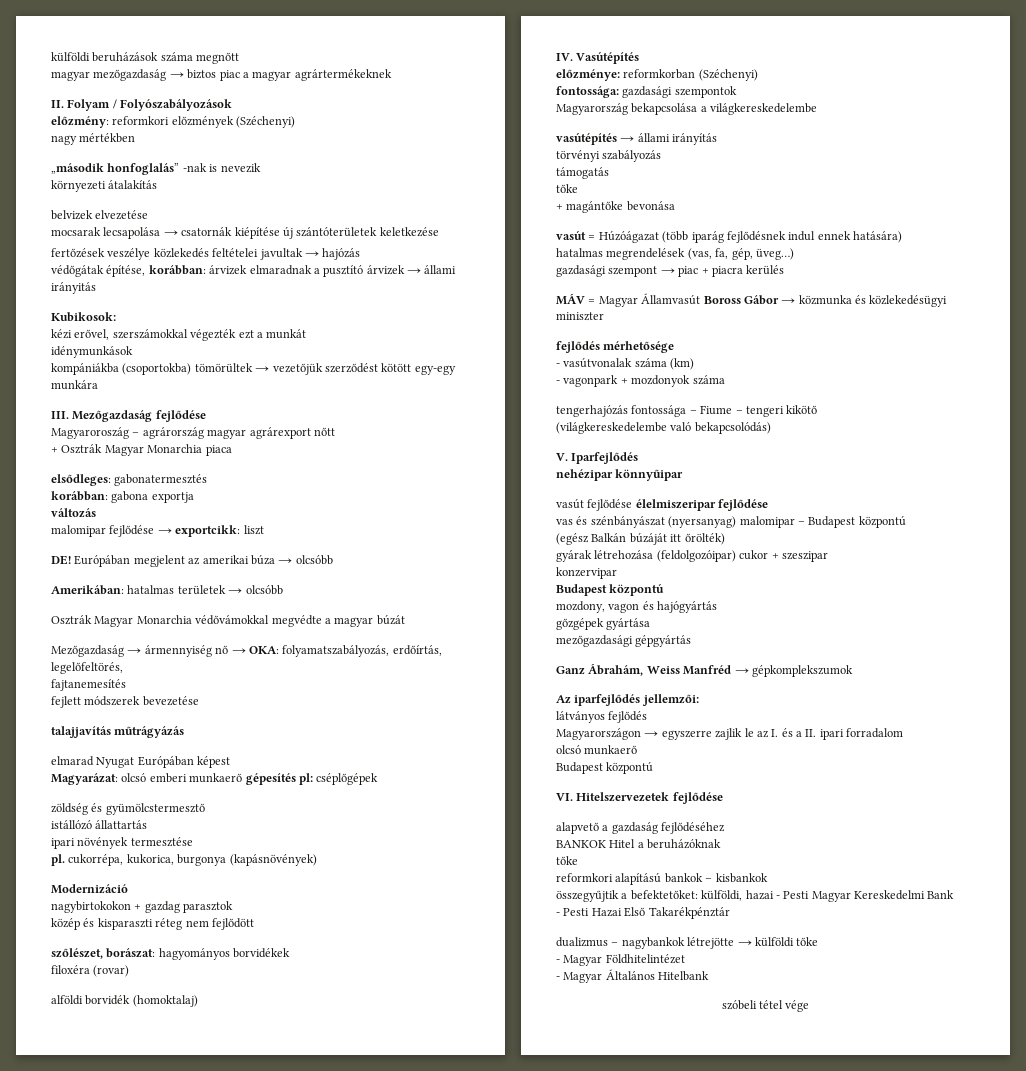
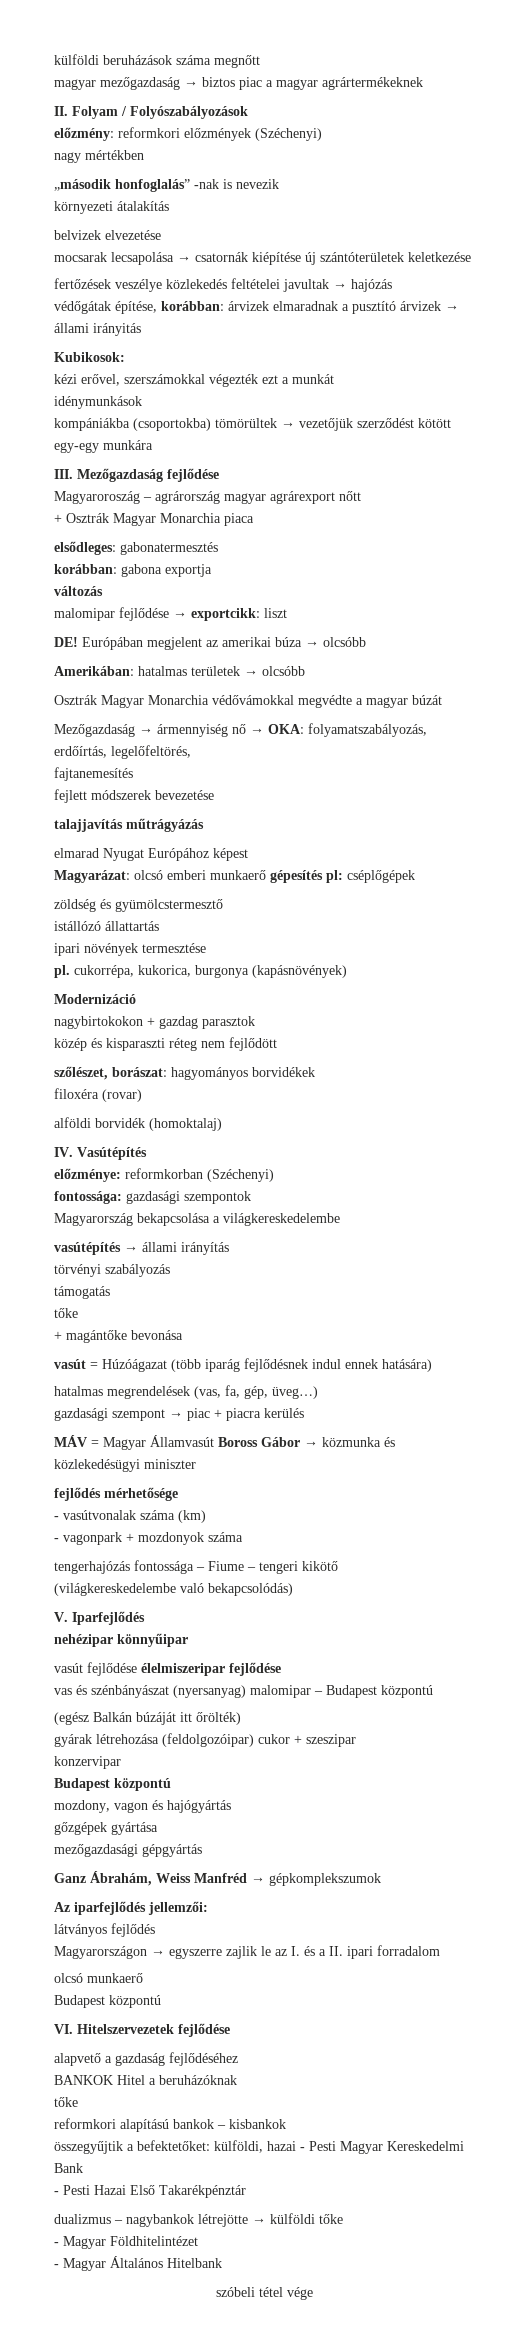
- elmarad Nyugat Európában képest
+ elmarad Nyugat Európához képest

